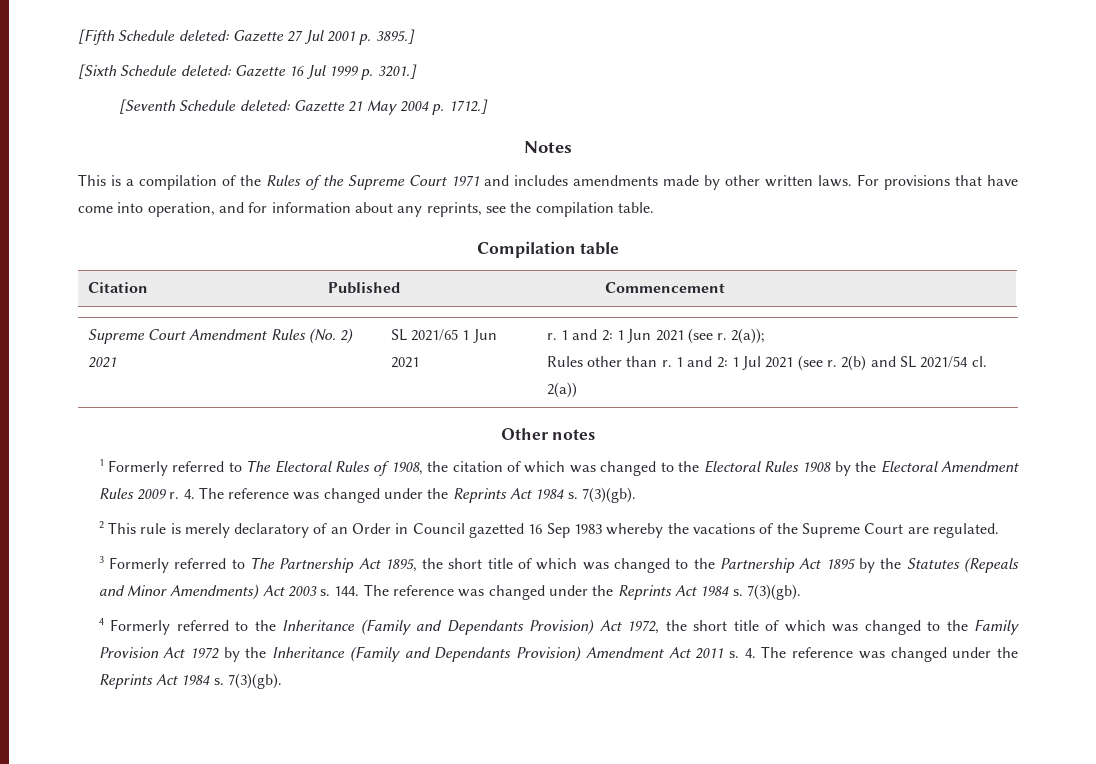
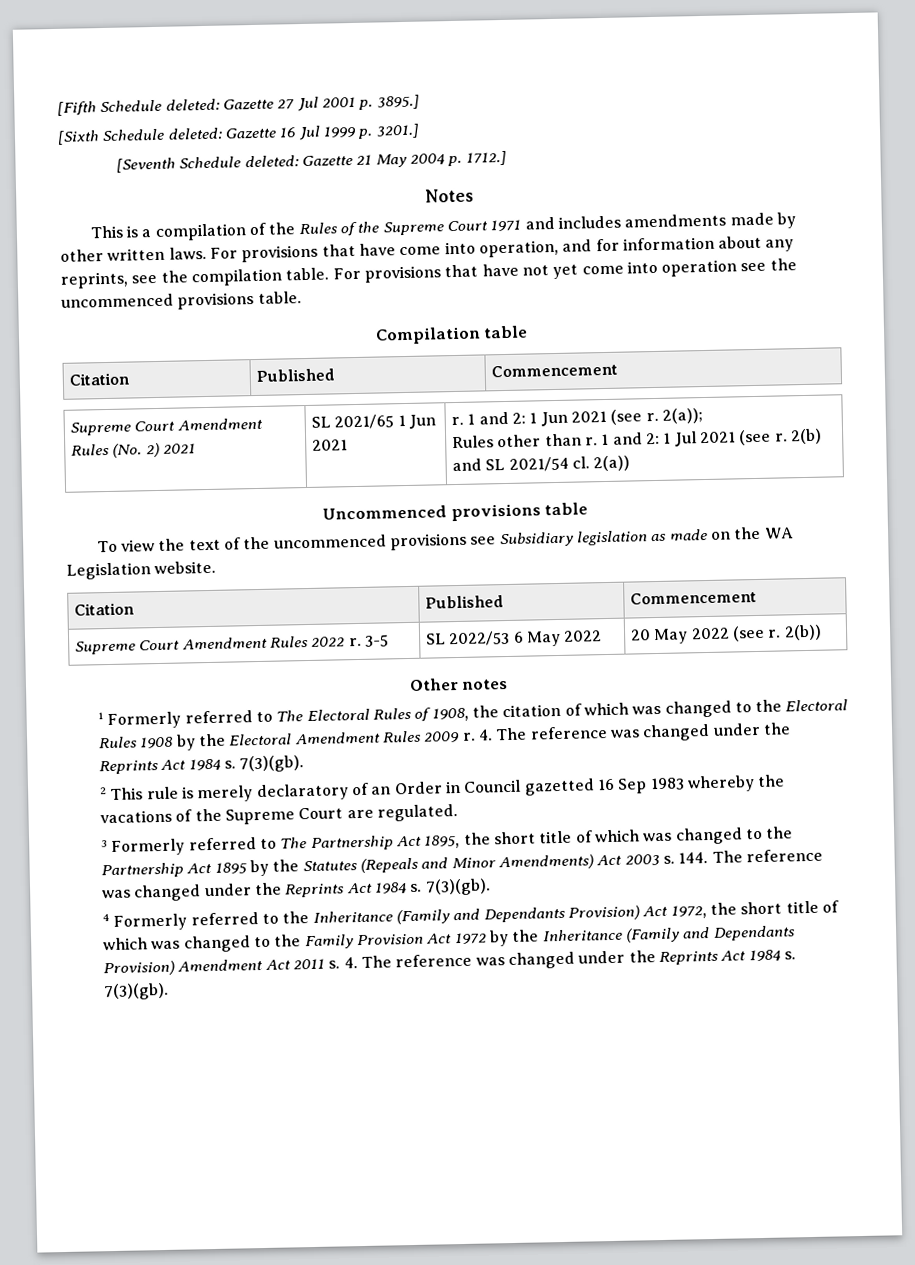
+ For provisions that have not yet come into operation see the uncommenced provisions table.
+ Uncommenced provisions table
+ To view the text of the uncommenced provisions see Subsidiary legislation as made on the WA Legislation website.
+ Citation | Published | Commencement
+ Supreme Court Amendment Rules 2022 r. 3-5 | SL 2022/53 6 May 2022 | 20 May 2022 (see r. 2(b))

